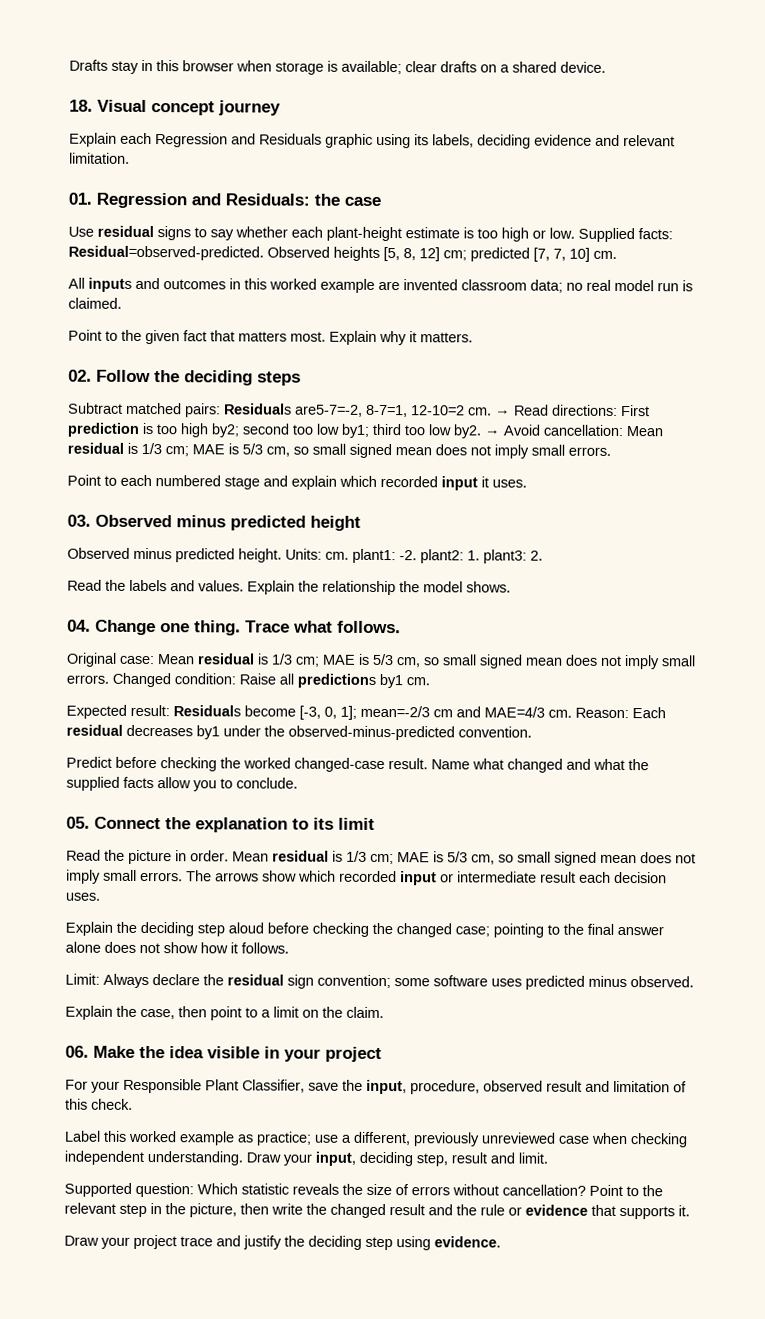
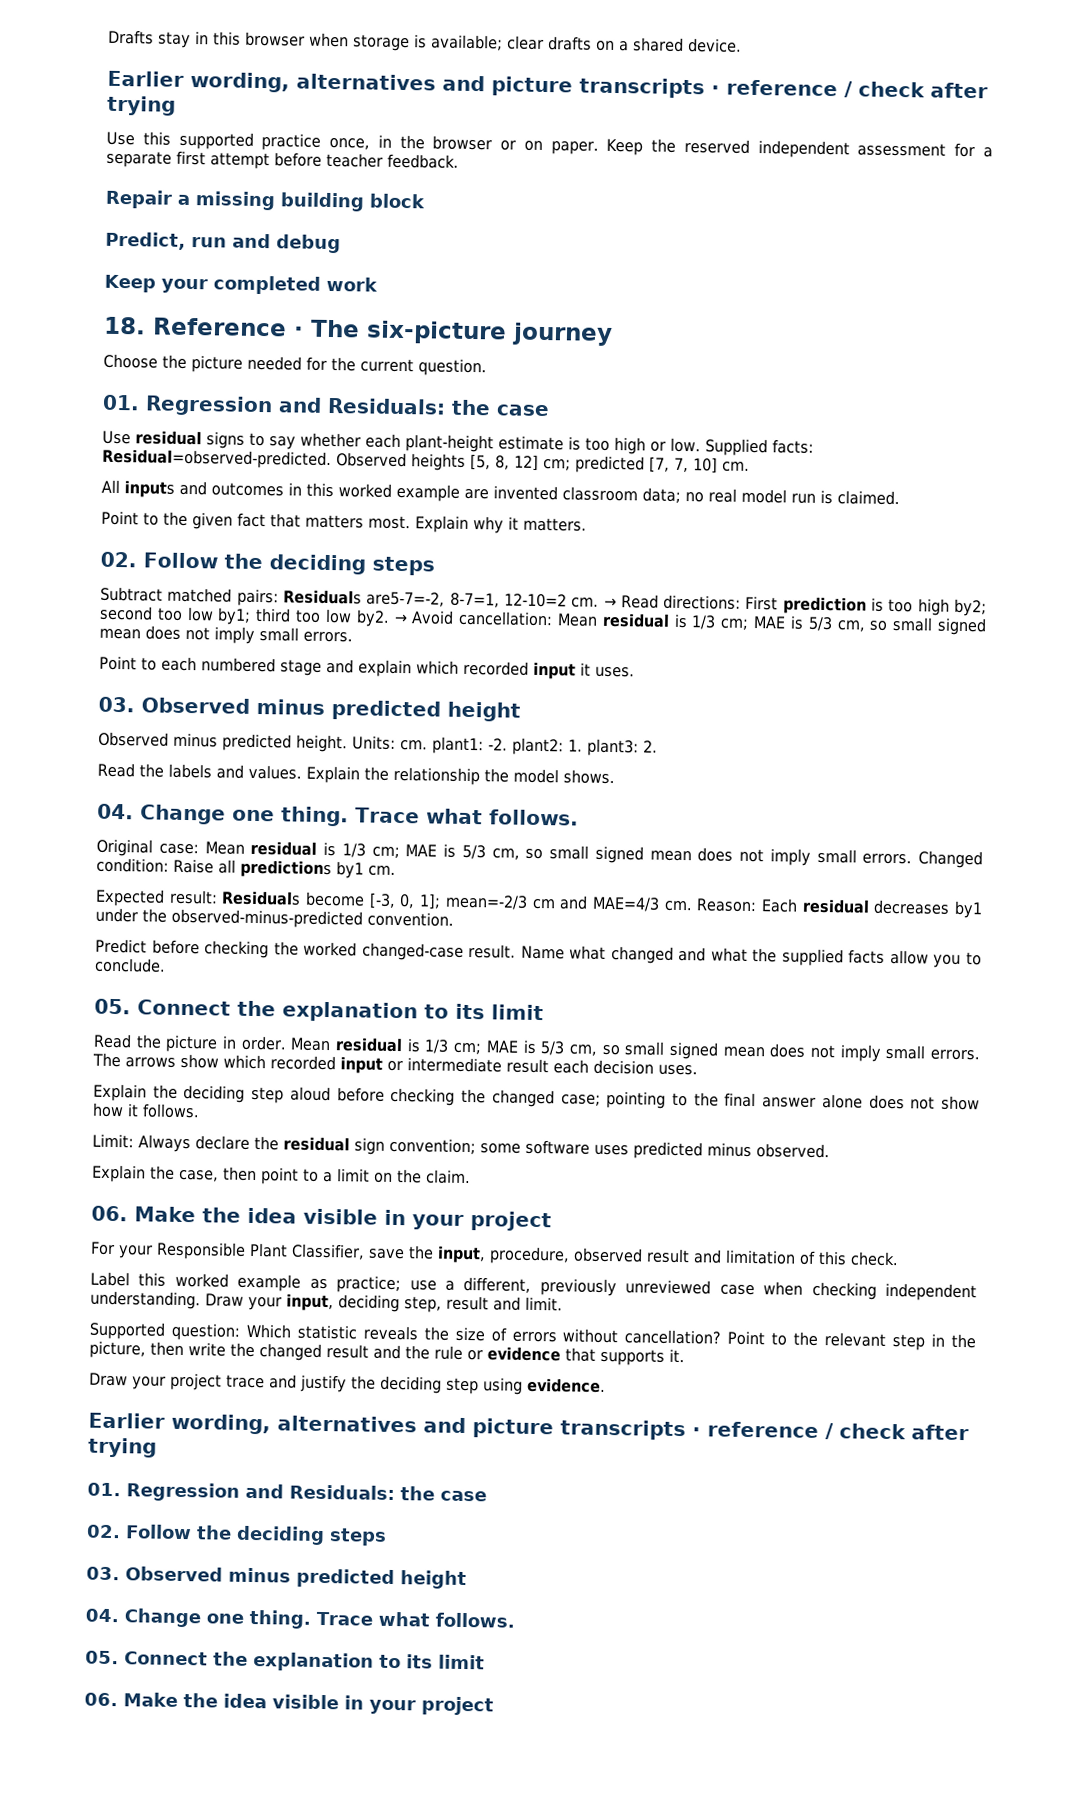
  Drafts stay in this browser when storage is available; clear drafts on a shared device.
- 18. Visual concept journey
- Explain each Regression and Residuals graphic using its labels, deciding evidence and relevant limitation.
+ Earlier wording, alternatives and picture transcripts · reference / check after trying
+ Use this supported practice once, in the browser or on paper. Keep the reserved independent assessment for a separate first attempt before teacher feedback.
+ Repair a missing building block
+ Predict, run and debug
+ Keep your completed work
+ 18. Reference · The six-picture journey
+ Choose the picture needed for the current question.
  Draw your project trace and justify the deciding step using evidence.
+ Earlier wording, alternatives and picture transcripts · reference / check after trying
+ 01. Regression and Residuals: the case
+ 02. Follow the deciding steps
+ 03. Observed minus predicted height
+ 04. Change one thing. Trace what follows.
+ 05. Connect the explanation to its limit
+ 06. Make the idea visible in your project

